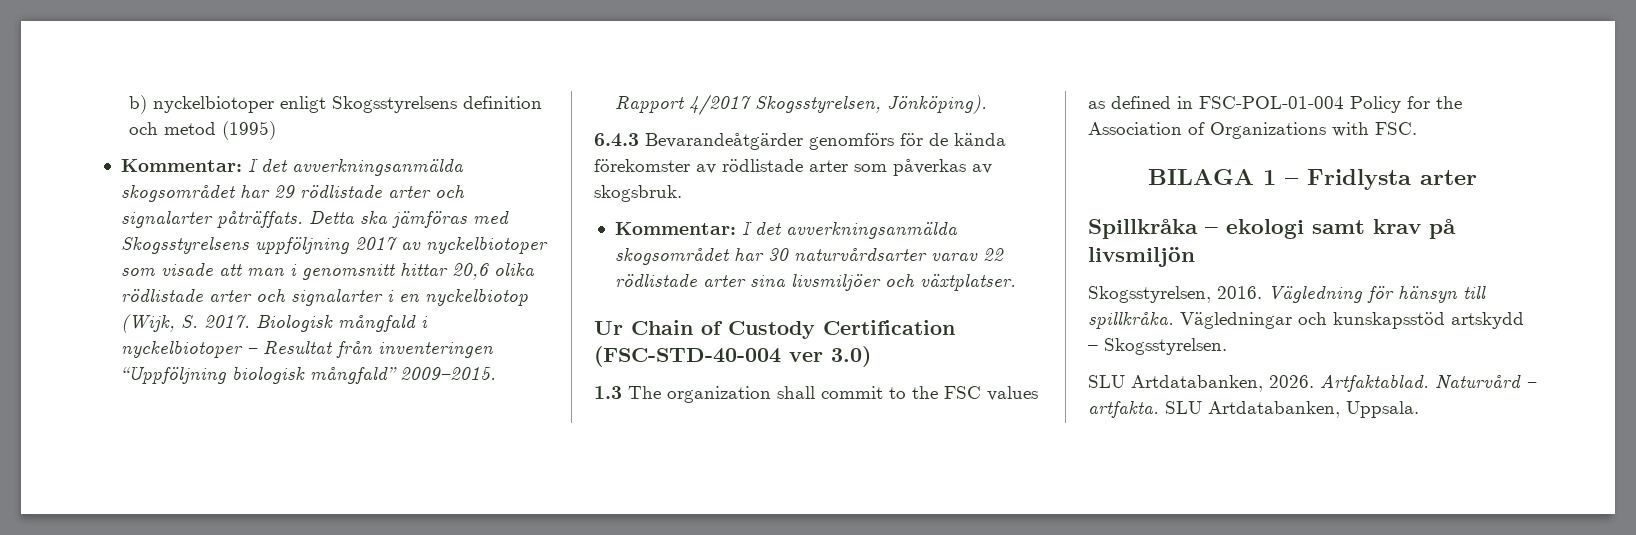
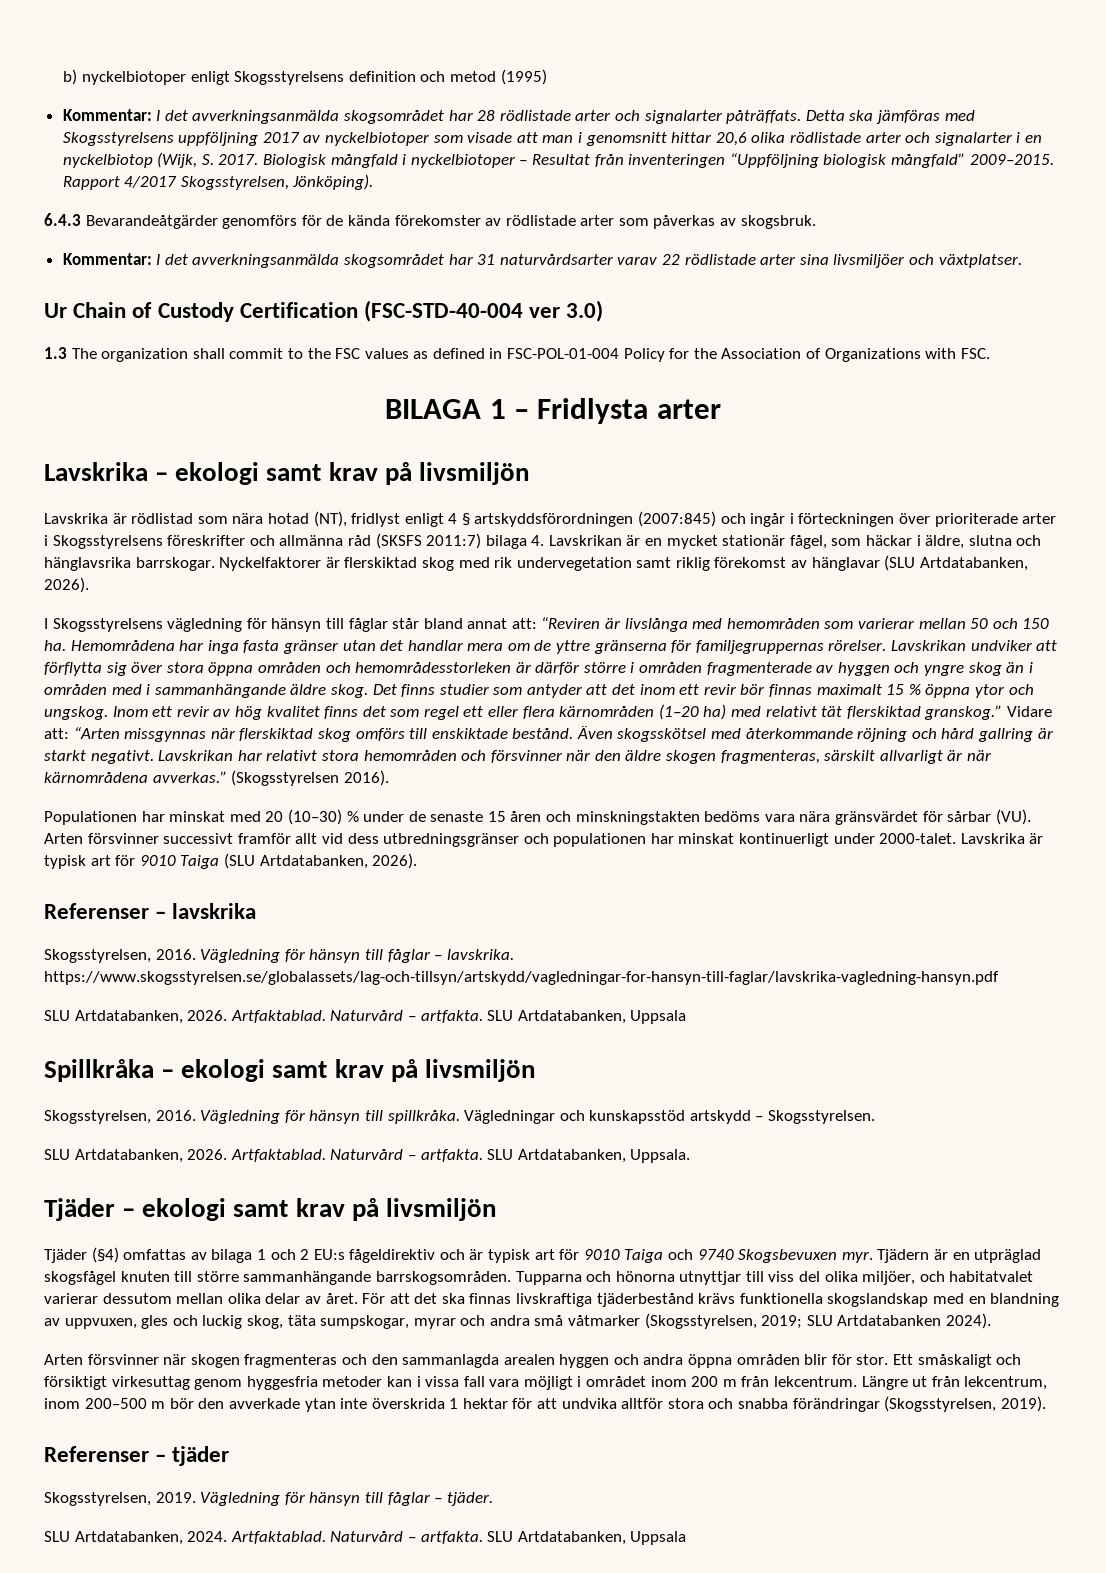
- Kommentar: I det avverkningsanmälda skogsområdet har 29 rödlistade arter och signalarter påträffats.
+ Kommentar: I det avverkningsanmälda skogsområdet har 28 rödlistade arter och signalarter påträffats.
- Kommentar: I det avverkningsanmälda skogsområdet har 30 naturvårdsarter varav 22 rödlistade arter sina livsmiljöer och växtplatser.
+ Kommentar: I det avverkningsanmälda skogsområdet har 31 naturvårdsarter varav 22 rödlistade arter sina livsmiljöer och växtplatser.
+ Lavskrika – ekologi samt krav på livsmiljön
+ Lavskrika är rödlistad som nära hotad (NT), fridlyst enligt 4 § artskyddsförordningen (2007:845) och ingår i förteckningen över prioriterade arter i Skogsstyrelsens föreskrifter och allmänna råd (SKSFS 2011:7) bilaga 4. Lavskrikan är en mycket stationär fågel, som häckar i äldre, slutna och hänglavsrika barrskogar. Nyckelfaktorer är flerskiktad skog med rik undervegetation samt riklig förekomst av hänglavar (SLU Artdatabanken, 2026).
+ I Skogsstyrelsens vägledning för hänsyn till fåglar står bland annat att: “Reviren är livslånga med hemområden som varierar mellan 50 och 150 ha. Hemområdena har inga fasta gränser utan det handlar mera om de yttre gränserna för familjegruppernas rörelser. Lavskrikan undviker att förflytta sig över stora öppna områden och hemområdesstorleken är därför större i områden fragmenterade av hyggen och yngre skog än i områden med i sammanhängande äldre skog. Det finns studier som antyder att det inom ett revir bör finnas maximalt 15 % öppna ytor och ungskog. Inom ett revir av hög kvalitet finns det som regel ett eller flera kärnområden (1–20 ha) med relativt tät flerskiktad granskog.” Vidare att: “Arten missgynnas när flerskiktad skog omförs till enskiktade bestånd. Även skogsskötsel med återkommande röjning och hård gallring är starkt negativt. Lavskrikan har relativt stora hemområden och försvinner när den äldre skogen fragmenteras, särskilt allvarligt är när kärnområdena avverkas.” (Skogsstyrelsen 2016).
+ Populationen har minskat med 20 (10–30) % under de senaste 15 åren och minskningstakten bedöms vara nära gränsvärdet för sårbar (VU). Arten försvinner successivt framför allt vid dess utbredningsgränser och populationen har minskat kontinuerligt under 2000-talet. Lavskrika är typisk art för 9010 Taiga (SLU Artdatabanken, 2026).
+ Referenser – lavskrika
+ Skogsstyrelsen, 2016. Vägledning för hänsyn till fåglar – lavskrika. https://www.skogsstyrelsen.se/globalassets/lag-och-tillsyn/artskydd/vagledningar-for-hansyn-till-faglar/lavskrika-vagledning-hansyn.pdf
+ SLU Artdatabanken, 2026. Artfaktablad. Naturvård – artfakta. SLU Artdatabanken, Uppsala
+ Tjäder – ekologi samt krav på livsmiljön
+ Tjäder (§4) omfattas av bilaga 1 och 2 EU:s fågeldirektiv och är typisk art för 9010 Taiga och 9740 Skogsbevuxen myr. Tjädern är en utpräglad skogsfågel knuten till större sammanhängande barrskogsområden. Tupparna och hönorna utnyttjar till viss del olika miljöer, och habitatvalet varierar dessutom mellan olika delar av året. För att det ska finnas livskraftiga tjäderbestånd krävs funktionella skogslandskap med en blandning av uppvuxen, gles och luckig skog, täta sumpskogar, myrar och andra små våtmarker (Skogsstyrelsen, 2019; SLU Artdatabanken 2024).
+ Arten försvinner när skogen fragmenteras och den sammanlagda arealen hyggen och andra öppna områden blir för stor. Ett småskaligt och försiktigt virkesuttag genom hyggesfria metoder kan i vissa fall vara möjligt i området inom 200 m från lekcentrum. Längre ut från lekcentrum, inom 200–500 m bör den avverkade ytan inte överskrida 1 hektar för att undvika alltför stora och snabba förändringar (Skogsstyrelsen, 2019).
+ Referenser – tjäder
+ Skogsstyrelsen, 2019. Vägledning för hänsyn till fåglar – tjäder.
+ SLU Artdatabanken, 2024. Artfaktablad. Naturvård – artfakta. SLU Artdatabanken, Uppsala

